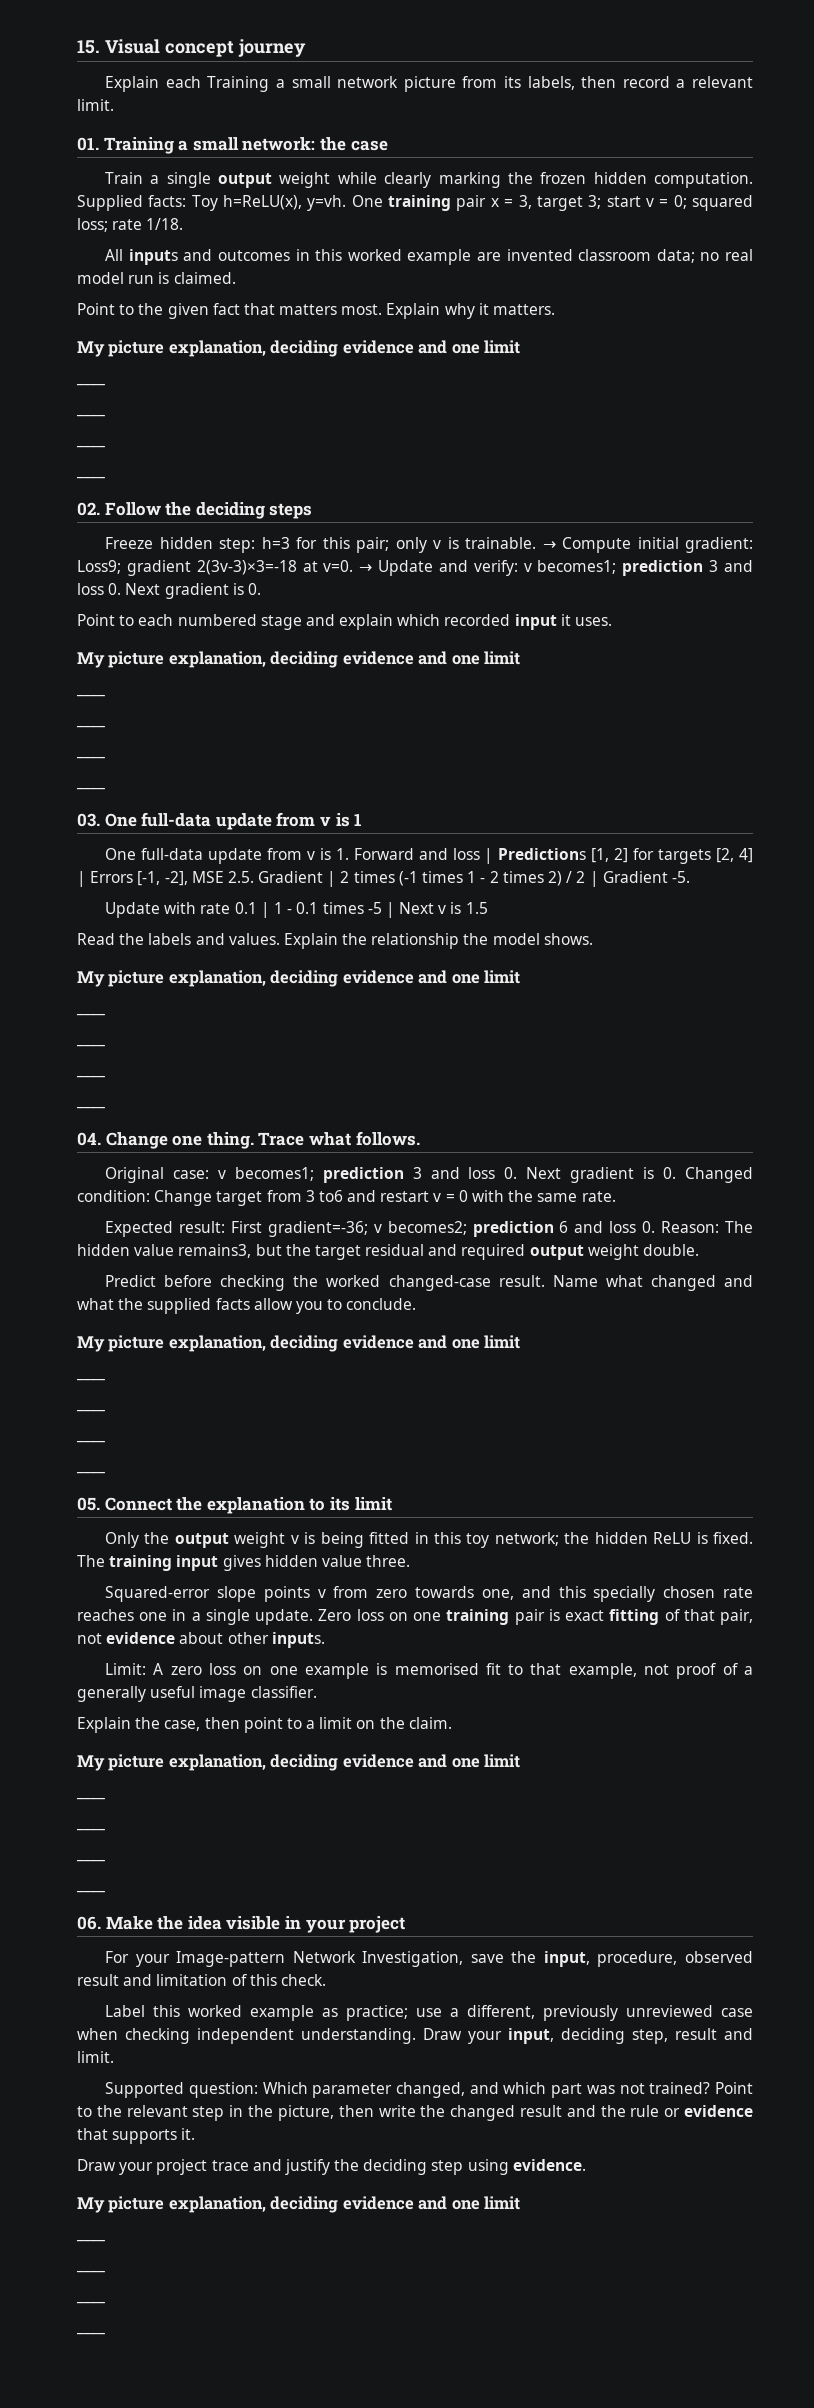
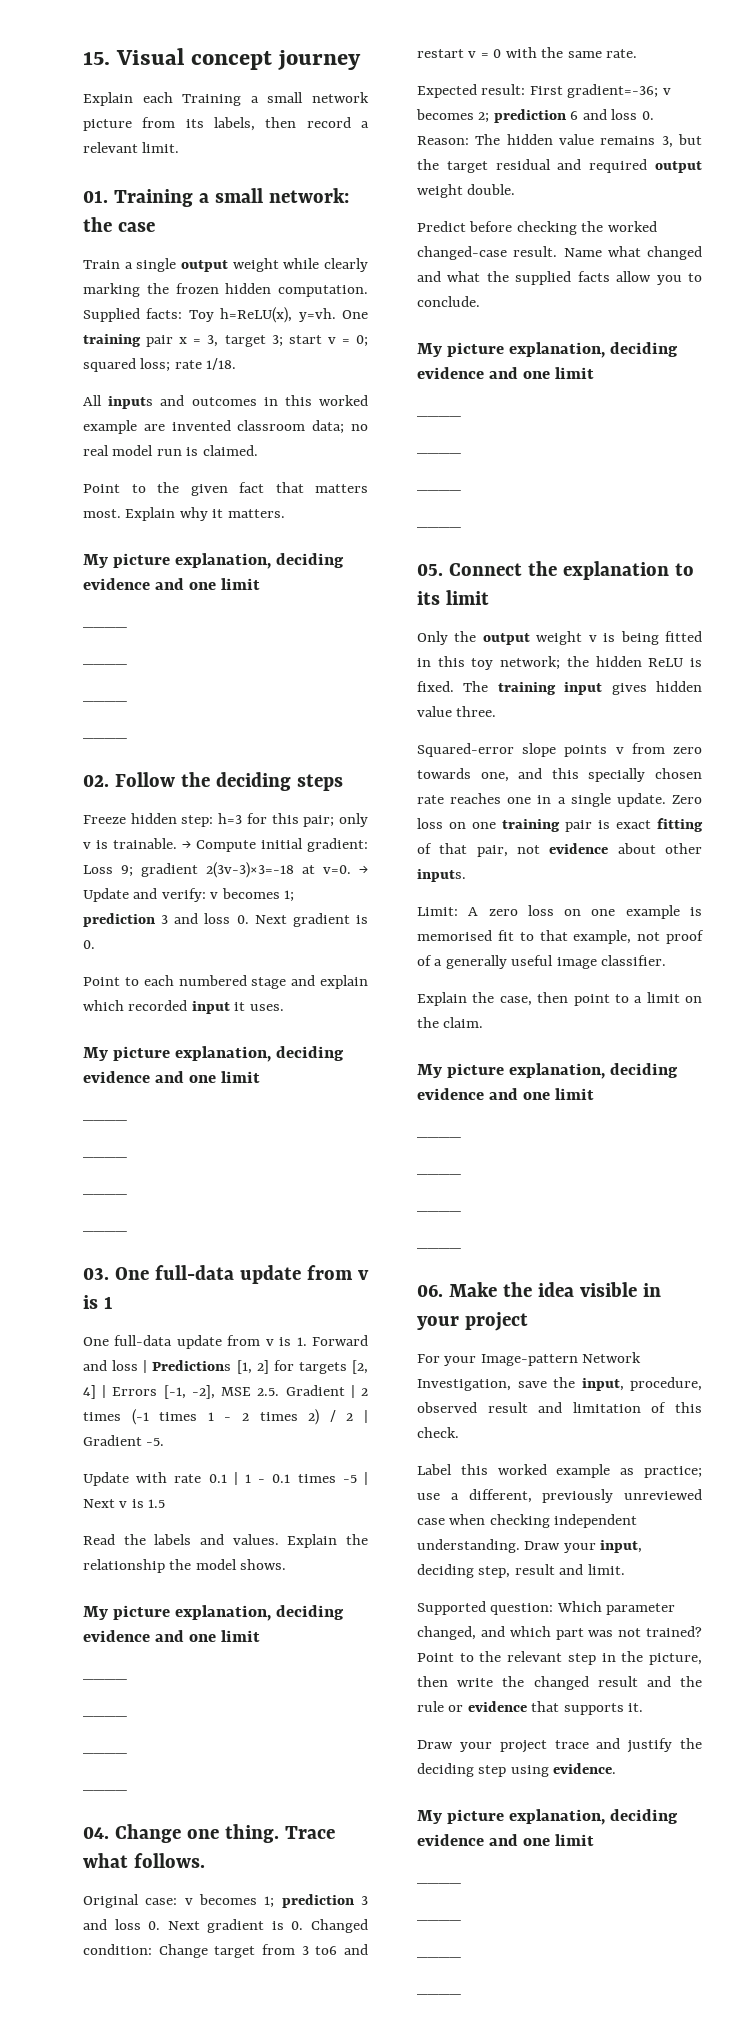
- → Compute initial gradient: Loss9; gradient 2(3v-3)×3=-18 at v=0.
+ → Compute initial gradient: Loss 9; gradient 2(3v-3)×3=-18 at v=0.
- → Update and verify: v becomes1; prediction 3 and loss 0. Next gradient is 0.
+ → Update and verify: v becomes 1; prediction 3 and loss 0. Next gradient is 0.
- Original case: v becomes1; prediction 3 and loss 0. Next gradient is 0. Changed condition: Change target from 3 to6 and restart v = 0 with the same rate.
+ Original case: v becomes 1; prediction 3 and loss 0. Next gradient is 0. Changed condition: Change target from 3 to6 and restart v = 0 with the same rate.
- Expected result: First gradient=-36; v becomes2; prediction 6 and loss 0. Reason: The hidden value remains3, but the target residual and required output weight double.
+ Expected result: First gradient=-36; v becomes 2; prediction 6 and loss 0. Reason: The hidden value remains 3, but the target residual and required output weight double.

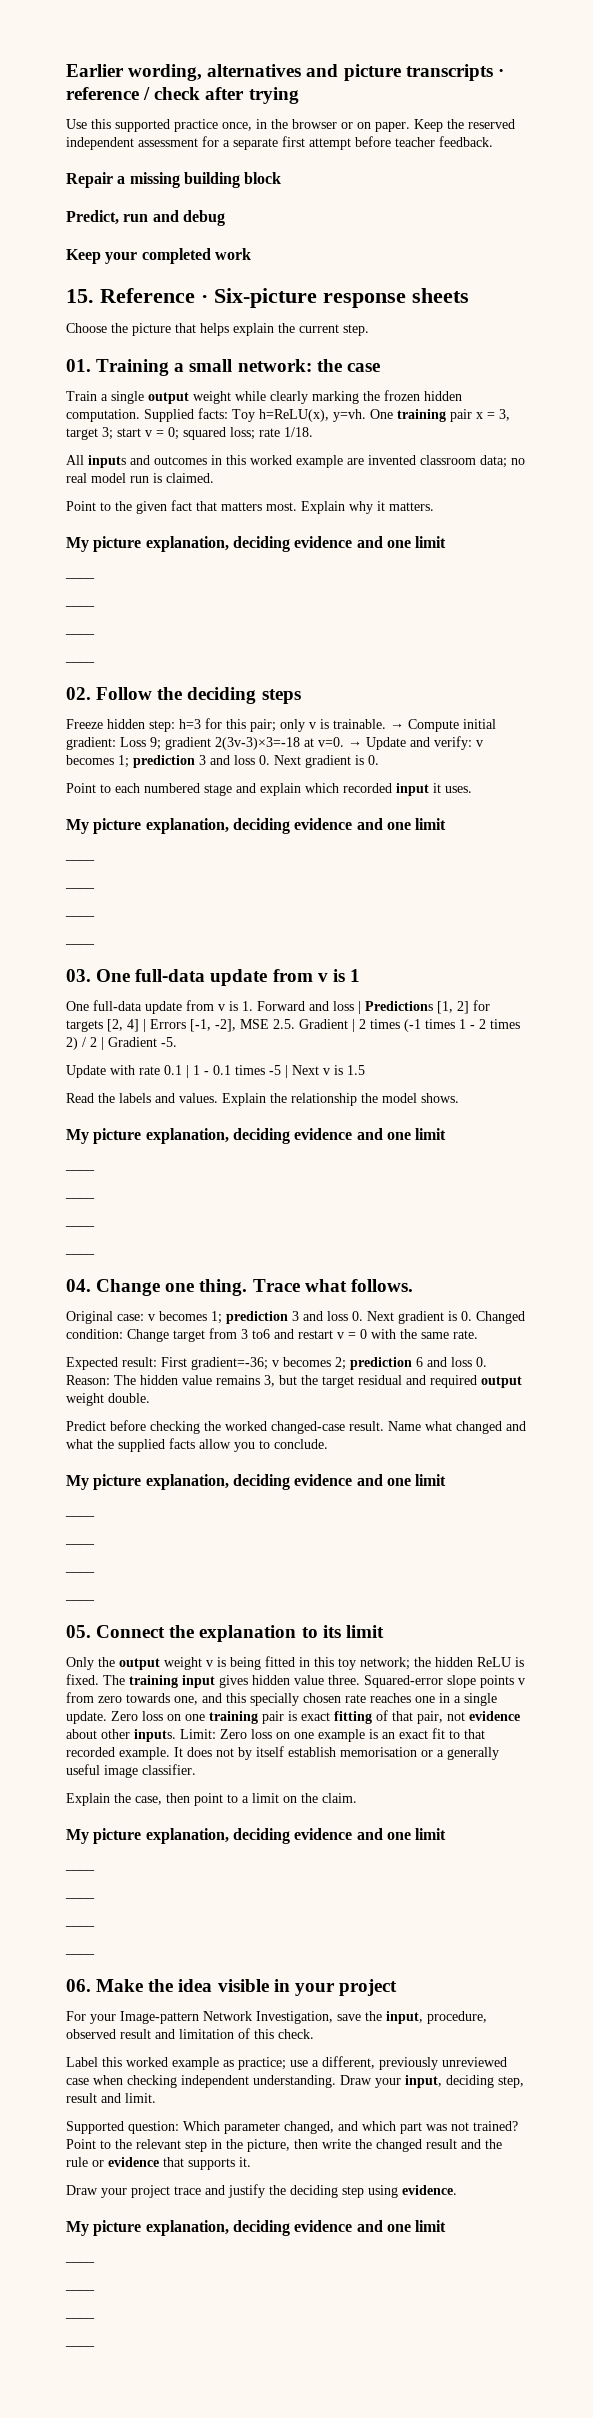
- 15. Visual concept journey
- Explain each Training a small network picture from its labels, then record a relevant limit.
+ Earlier wording, alternatives and picture transcripts · reference / check after trying
+ Use this supported practice once, in the browser or on paper. Keep the reserved independent assessment for a separate first attempt before teacher feedback.
+ Repair a missing building block
+ Predict, run and debug
+ Keep your completed work
+ 15. Reference · Six-picture response sheets
+ Choose the picture that helps explain the current step.
- The training input gives hidden value three.
- Squared-error slope points v from zero towards one, and this specially chosen rate reaches one in a single update.
+ The training input gives hidden value three. Squared-error slope points v from zero towards one, and this specially chosen rate reaches one in a single update.
- Zero loss on one training pair is exact fitting of that pair, not evidence about other inputs.
- Limit: A zero loss on one example is memorised fit to that example, not proof of a generally useful image classifier.
+ Zero loss on one training pair is exact fitting of that pair, not evidence about other inputs. Limit: Zero loss on one example is an exact fit to that recorded example. It does not by itself establish memorisation or a generally useful image classifier.

